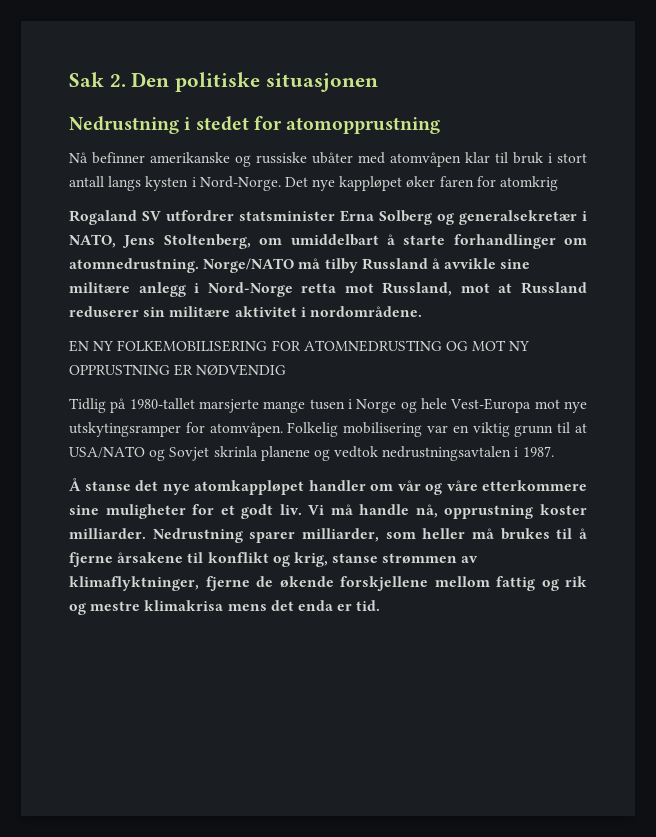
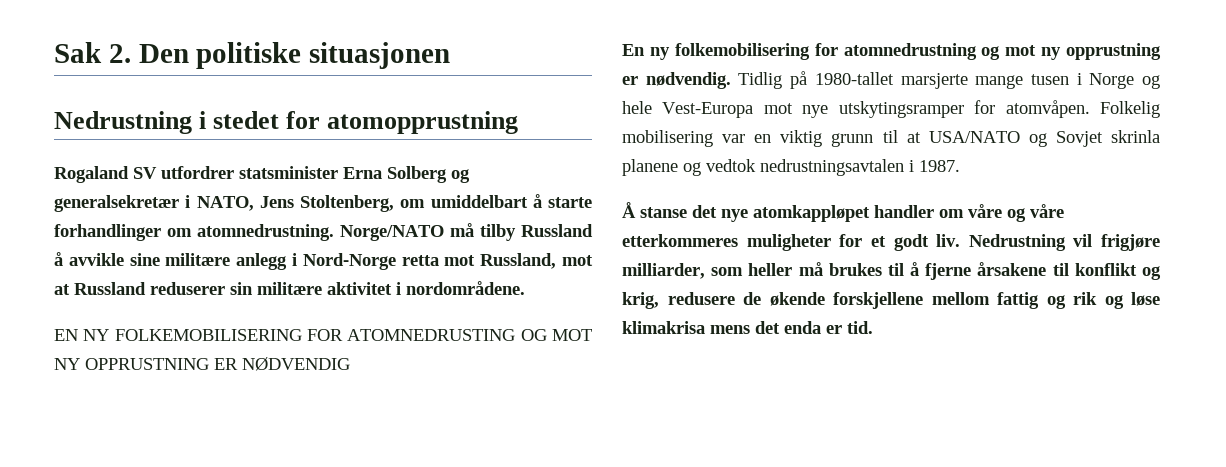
- Nå befinner amerikanske og russiske ubåter med atomvåpen klar til bruk i stort antall langs kysten i Nord-Norge. Det nye kappløpet øker faren for atomkrig
+ En ny folkemobilisering for atomnedrustning og mot ny opprustning er nødvendig.
- Å stanse det nye atomkappløpet handler om vår og våre etterkommere sine muligheter for et godt liv.
+ Å stanse det nye atomkappløpet handler om våre og våre etterkommeres muligheter for et godt liv.
- Vi må handle nå, opprustning koster milliarder. Nedrustning sparer milliarder, som heller må brukes til å fjerne årsakene til konflikt og krig, stanse strømmen av klimaflyktninger, fjerne de økende forskjellene mellom fattig og rik og mestre klimakrisa mens det enda er tid.
+ Nedrustning vil frigjøre milliarder, som heller må brukes til å fjerne årsakene til konflikt og krig, redusere de økende forskjellene mellom fattig og rik og løse klimakrisa mens det enda er tid.

